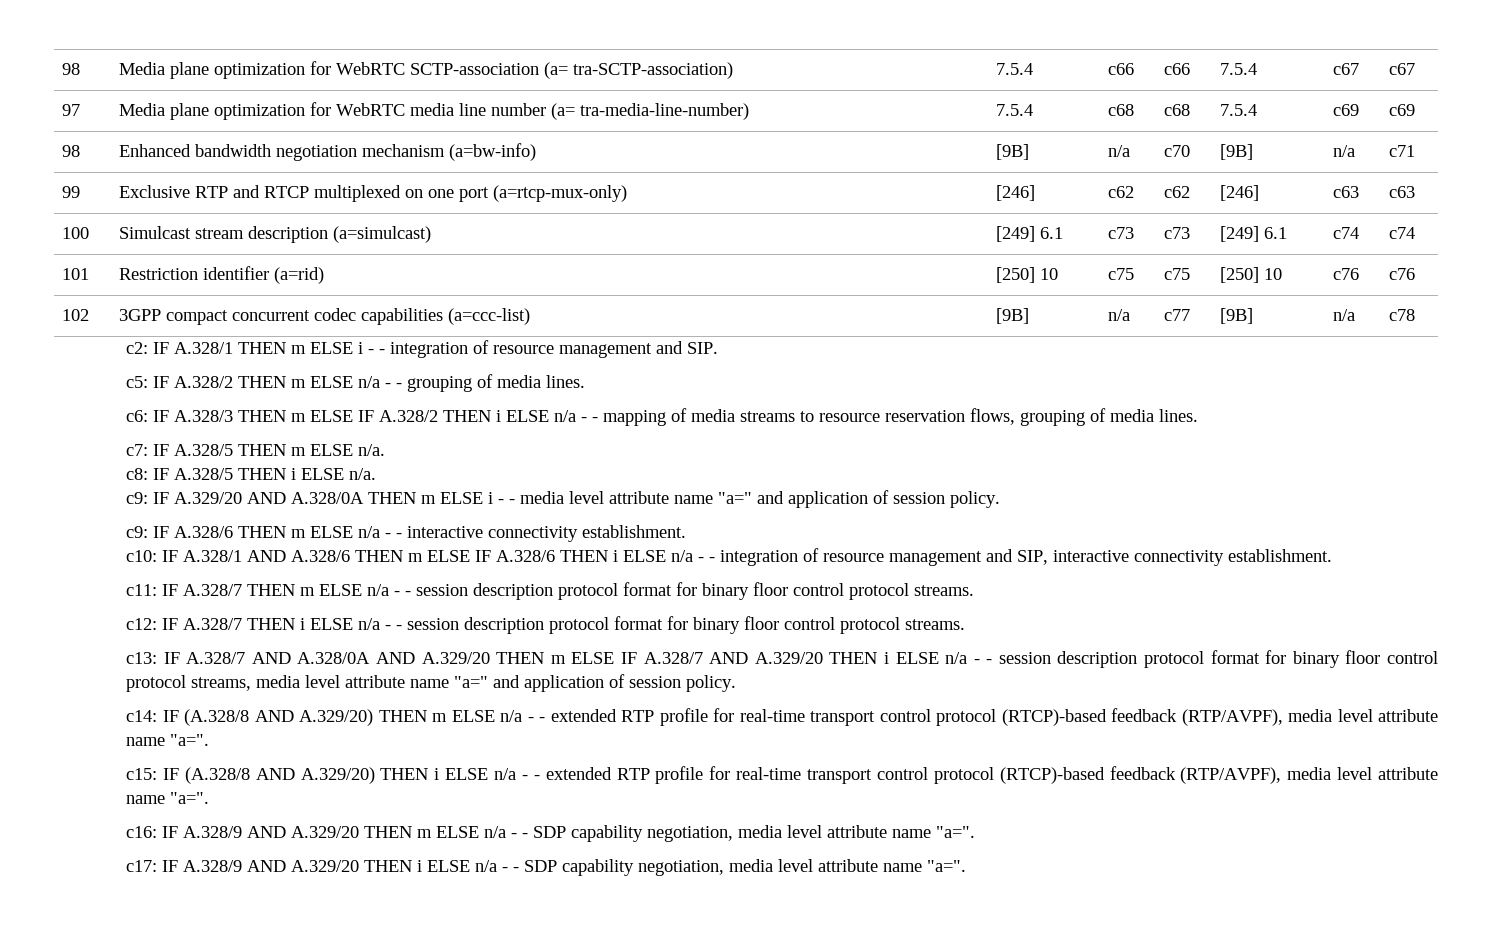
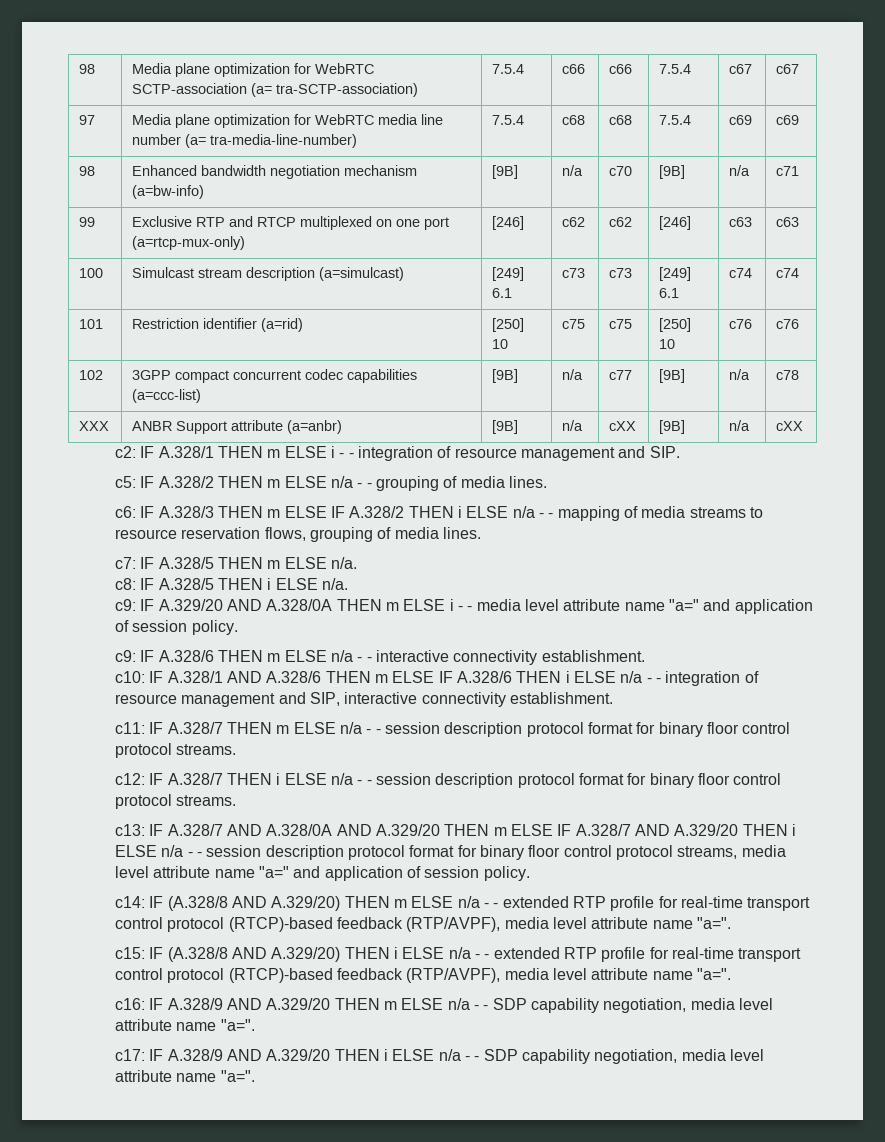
+ XXX | ANBR Support attribute (a=anbr) | [9B] | n/a | cXX | [9B] | n/a | cXX

